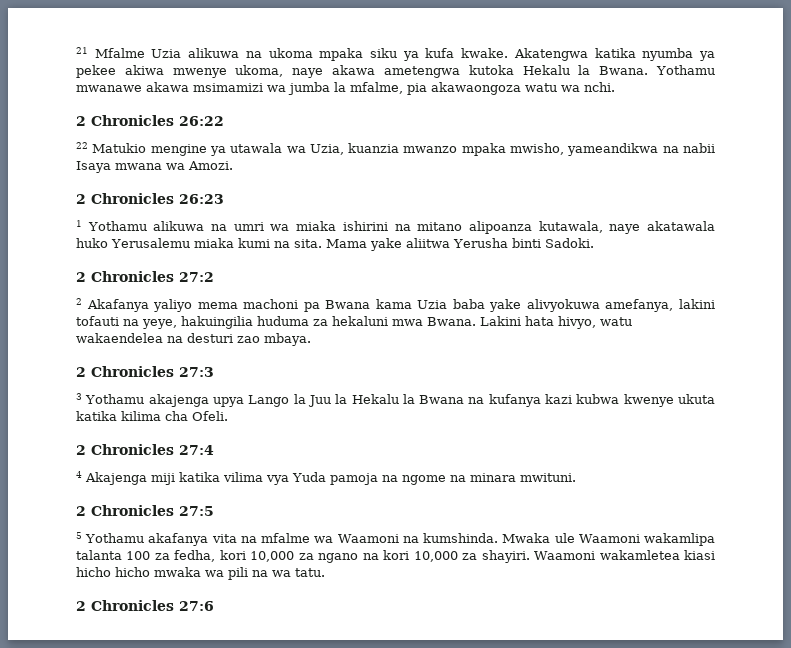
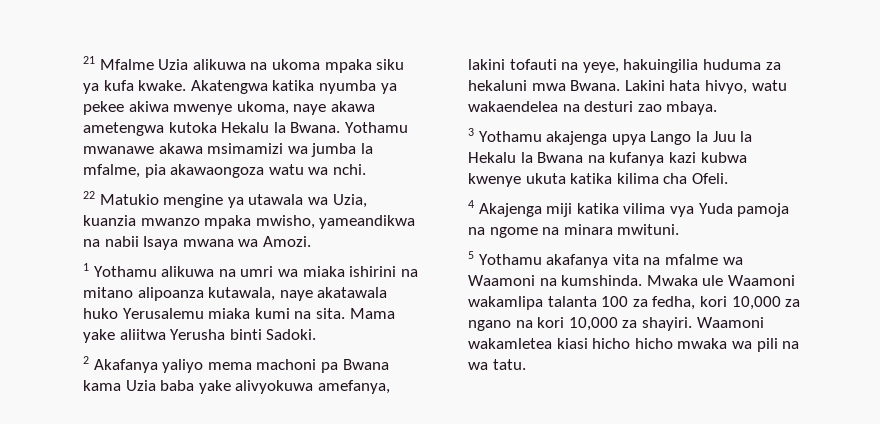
- 2 Chronicles 26:22
- 2 Chronicles 26:23
- 2 Chronicles 27:2
- 2 Chronicles 27:3
- 2 Chronicles 27:4
- 2 Chronicles 27:5
- 2 Chronicles 27:6

